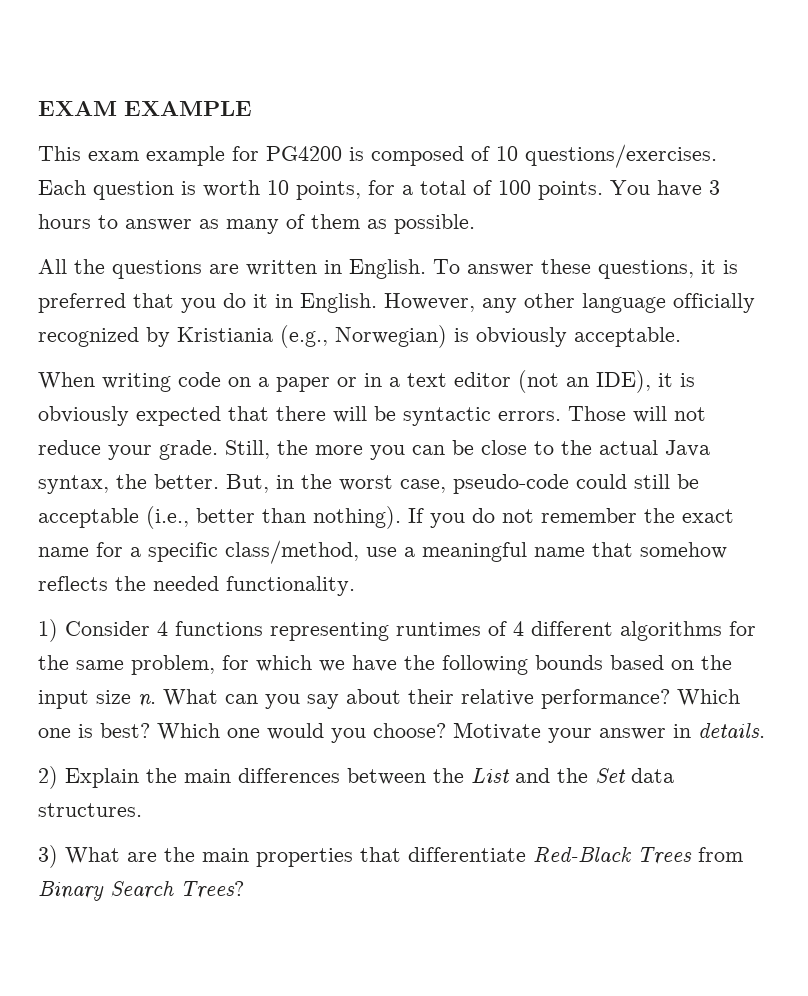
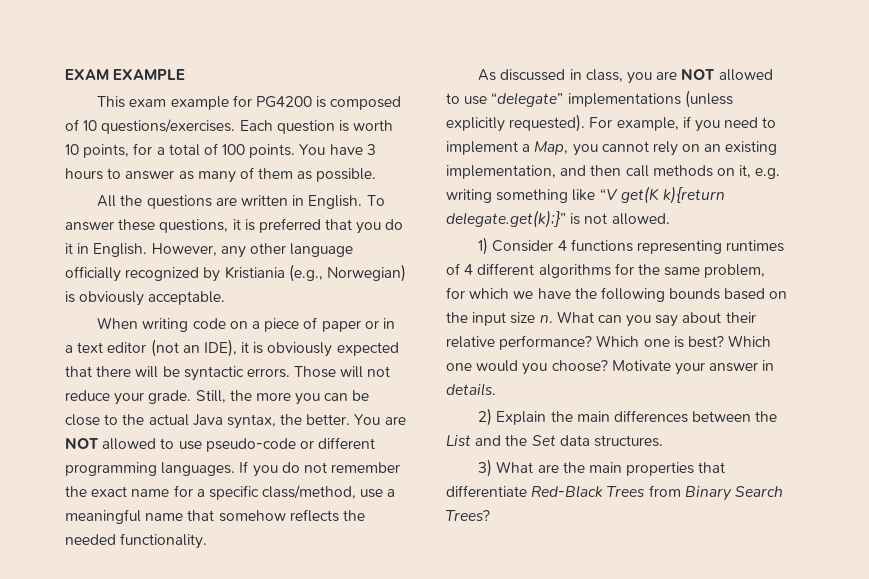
- When writing code on a paper or in a text editor (not an IDE), it is obviously expected that there will be syntactic errors.
+ When writing code on a piece of paper or in a text editor (not an IDE), it is obviously expected that there will be syntactic errors.
- But, in the worst case, pseudo-code could still be acceptable (i.e., better than nothing).
+ You are NOT allowed to use pseudo-code or different programming languages.
+ As discussed in class, you are NOT allowed to use “delegate” implementations (unless explicitly requested). For example, if you need to implement a Map, you cannot rely on an existing implementation, and then call methods on it, e.g. writing something like “V get(K k){return delegate.get(k);}” is not allowed.

